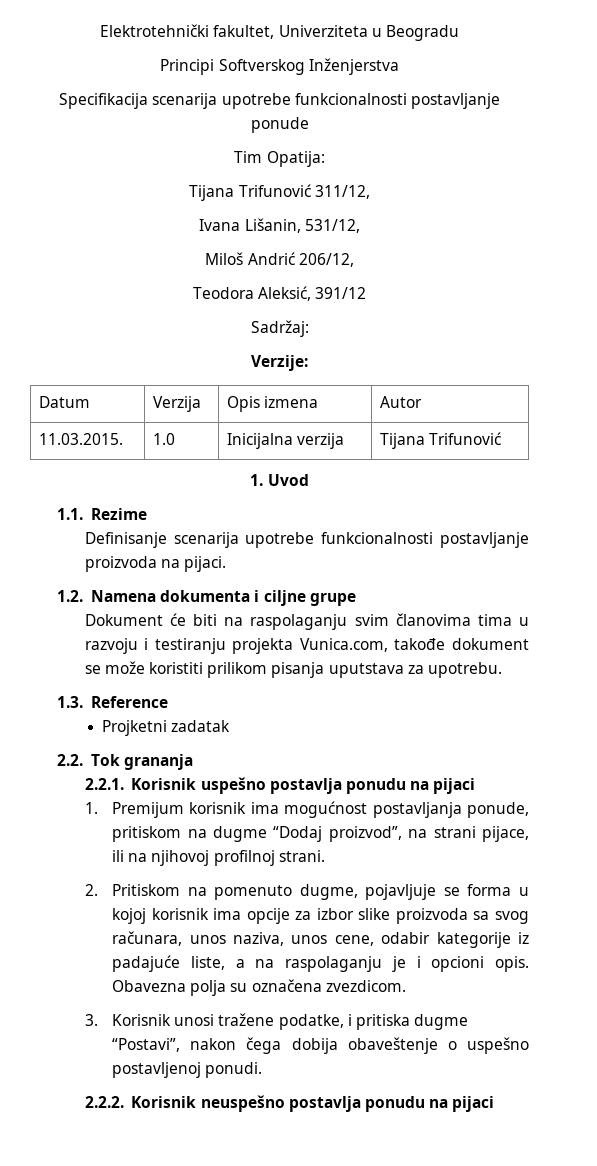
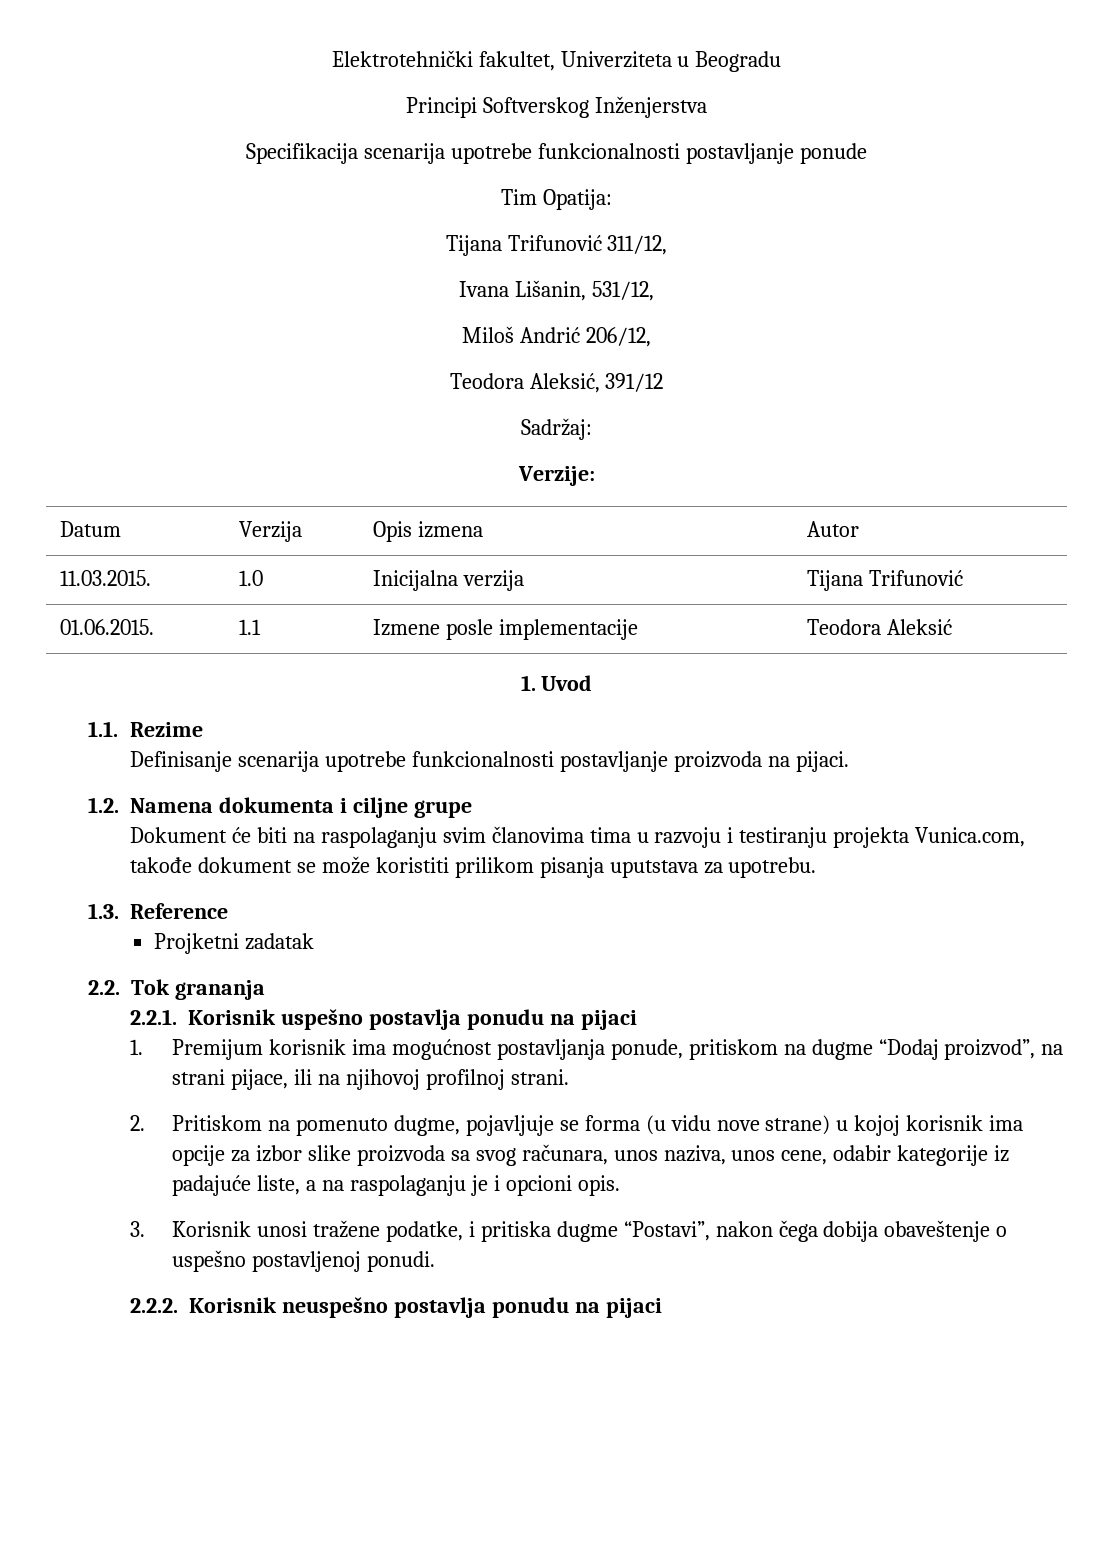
+ 01.06.2015. | 1.1 | Izmene posle implementacije | Teodora Aleksić
- 2. Pritiskom na pomenuto dugme, pojavljuje se forma u kojoj korisnik ima opcije za izbor slike proizvoda sa svog računara, unos naziva, unos cene, odabir kategorije iz padajuće liste, a na raspolaganju je i opcioni opis. Obavezna polja su označena zvezdicom.
+ 2. Pritiskom na pomenuto dugme, pojavljuje se forma (u vidu nove strane) u kojoj korisnik ima opcije za izbor slike proizvoda sa svog računara, unos naziva, unos cene, odabir kategorije iz padajuće liste, a na raspolaganju je i opcioni opis.

